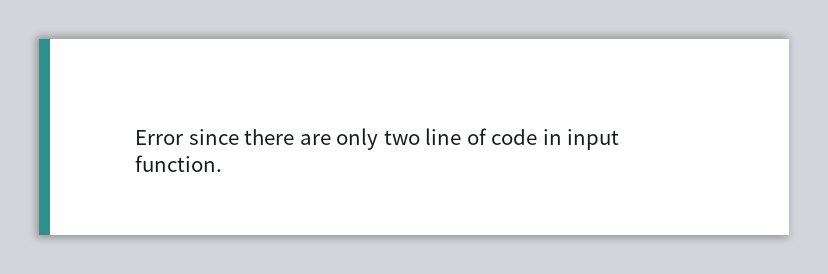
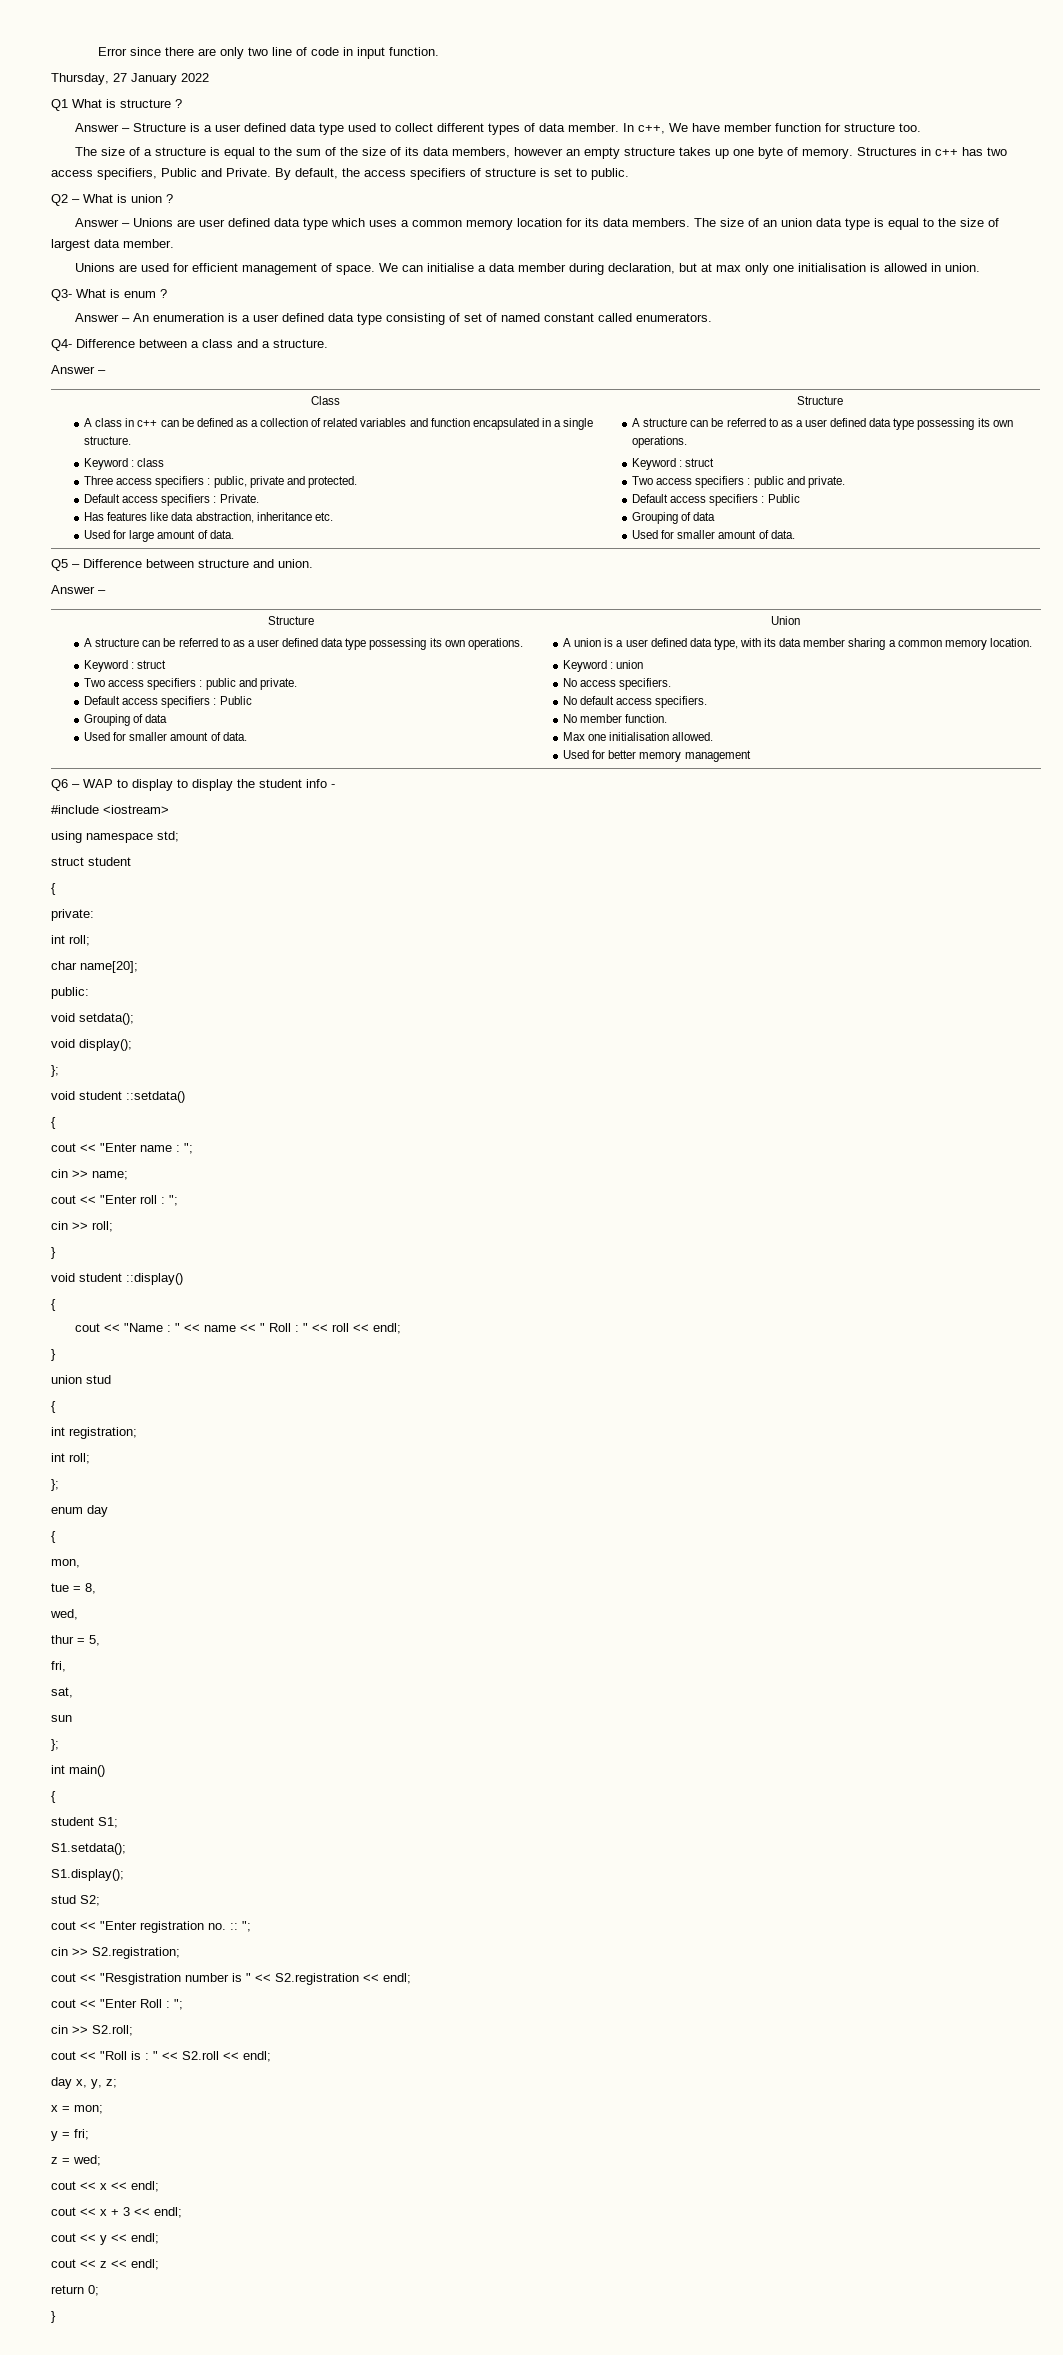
+ Thursday, 27 January 2022
+ Q1 What is structure ?
+ Answer – Structure is a user defined data type used to collect different types of data member. In c++, We have member function for structure too.
+ The size of a structure is equal to the sum of the size of its data members, however an empty structure takes up one byte of memory. Structures in c++ has two access specifiers, Public and Private. By default, the access specifiers of structure is set to public.
+ Q2 – What is union ?
+ Answer – Unions are user defined data type which uses a common memory location for its data members. The size of an union data type is equal to the size of largest data member.
+ Unions are used for efficient management of space. We can initialise a data member during declaration, but at max only one initialisation is allowed in union.
+ Q3- What is enum ?
+ Answer – An enumeration is a user defined data type consisting of set of named constant called enumerators.
+ Q4- Difference between a class and a structure.
+ Answer –
+ Class
+ A class in c++ can be defined as a collection of related variables and function encapsulated in a single structure.
+ Keyword : class
+ Three access specifiers : public, private and protected.
+ Default access specifiers : Private.
+ Has features like data abstraction, inheritance etc.
+ Used for large amount of data. | Structure
+ A structure can be referred to as a user defined data type possessing its own operations.
+ Keyword : struct
+ Two access specifiers : public and private.
+ Default access specifiers : Public
+ Grouping of data
+ Used for smaller amount of data.
+ Q5 – Difference between structure and union.
+ Answer –
+ Structure
+ A structure can be referred to as a user defined data type possessing its own operations.
+ Keyword : struct
+ Two access specifiers : public and private.
+ Default access specifiers : Public
+ Grouping of data
+ Used for smaller amount of data. | Union
+ A union is a user defined data type, with its data member sharing a common memory location.
+ Keyword : union
+ No access specifiers.
+ No default access specifiers.
+ No member function.
+ Max one initialisation allowed.
+ Used for better memory management
+ Q6 – WAP to display to display the student info -
+ #include <iostream>
+ using namespace std;
+ struct student
+ {
+ private:
+ int roll;
+ char name[20];
+ public:
+ void setdata();
+ void display();
+ };
+ void student ::setdata()
+ {
+ cout << "Enter name : ";
+ cin >> name;
+ cout << "Enter roll : ";
+ cin >> roll;
+ }
+ void student ::display()
+ {
+ cout << "Name : " << name << " Roll : " << roll << endl;
+ }
+ union stud
+ {
+ int registration;
+ int roll;
+ };
+ enum day
+ {
+ mon,
+ tue = 8,
+ wed,
+ thur = 5,
+ fri,
+ sat,
+ sun
+ };
+ int main()
+ {
+ student S1;
+ S1.setdata();
+ S1.display();
+ stud S2;
+ cout << "Enter registration no. :: ";
+ cin >> S2.registration;
+ cout << "Resgistration number is " << S2.registration << endl;
+ cout << "Enter Roll : ";
+ cin >> S2.roll;
+ cout << "Roll is : " << S2.roll << endl;
+ day x, y, z;
+ x = mon;
+ y = fri;
+ z = wed;
+ cout << x << endl;
+ cout << x + 3 << endl;
+ cout << y << endl;
+ cout << z << endl;
+ return 0;
+ }

